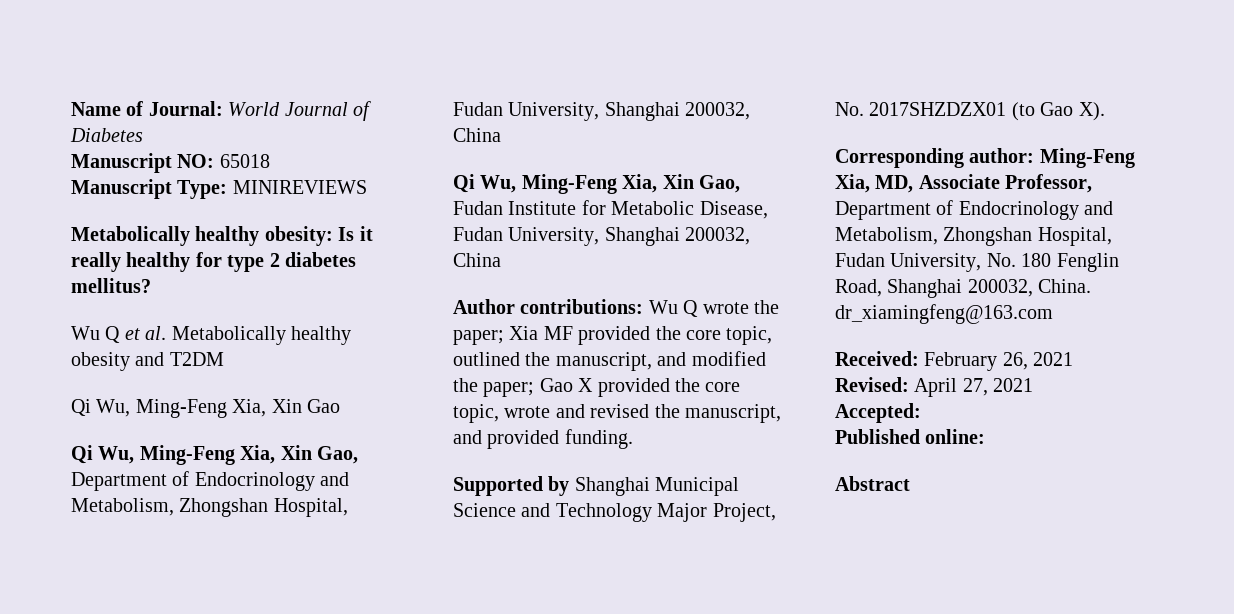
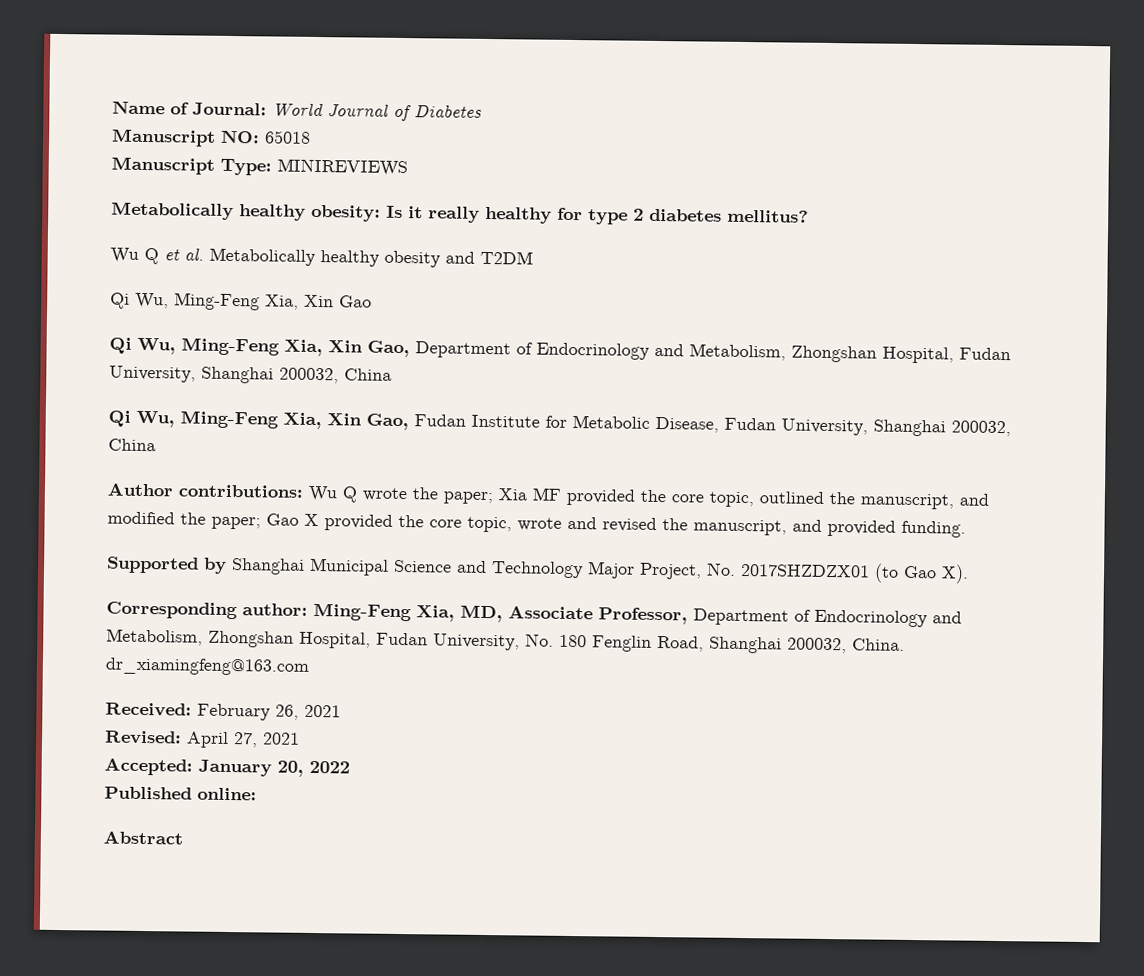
- Accepted:
+ Accepted: January 20, 2022

